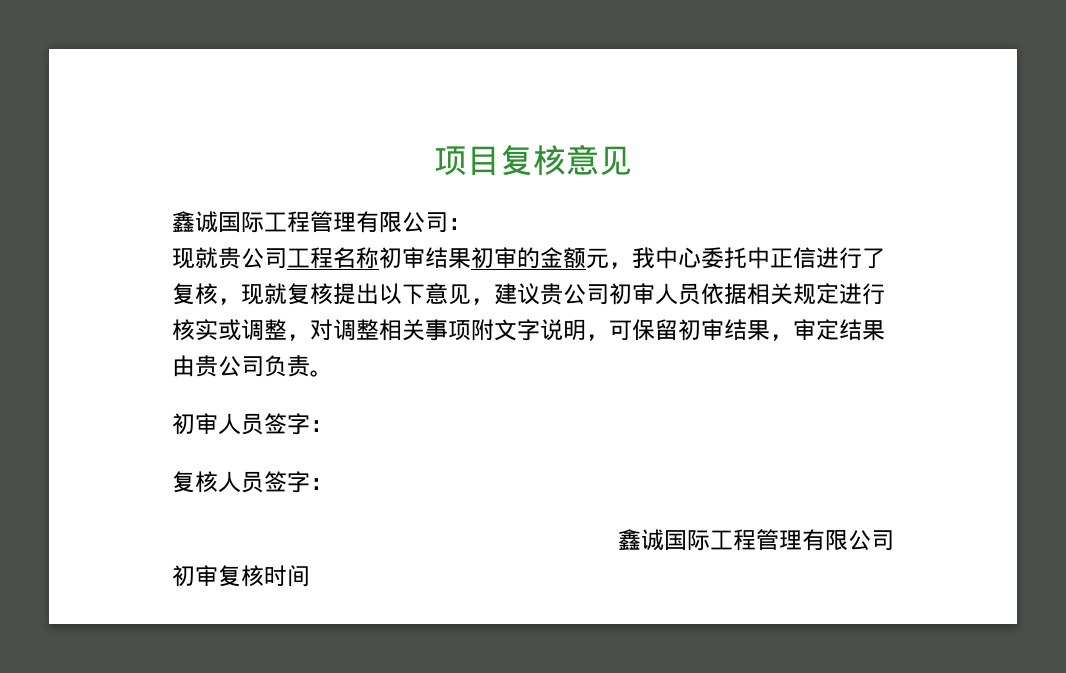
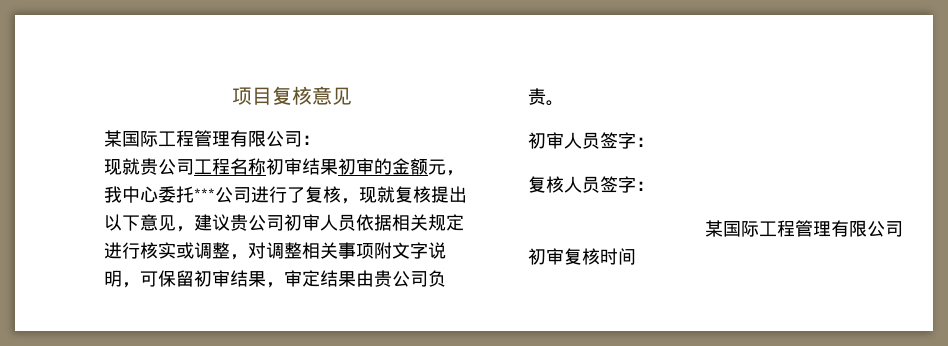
- 鑫诚国际工程管理有限公司：
+ 某国际工程管理有限公司：
- 现就贵公司工程名称初审结果初审的金额元，我中心委托中正信进行了复核，现就复核提出以下意见，建议贵公司初审人员依据相关规定进行核实或调整，对调整相关事项附文字说明，可保留初审结果，审定结果由贵公司负责。
+ 现就贵公司工程名称初审结果初审的金额元，我中心委托***公司进行了复核，现就复核提出以下意见，建议贵公司初审人员依据相关规定进行核实或调整，对调整相关事项附文字说明，可保留初审结果，审定结果由贵公司负责。
  复核人员签字：
- 鑫诚国际工程管理有限公司
+ 某国际工程管理有限公司

